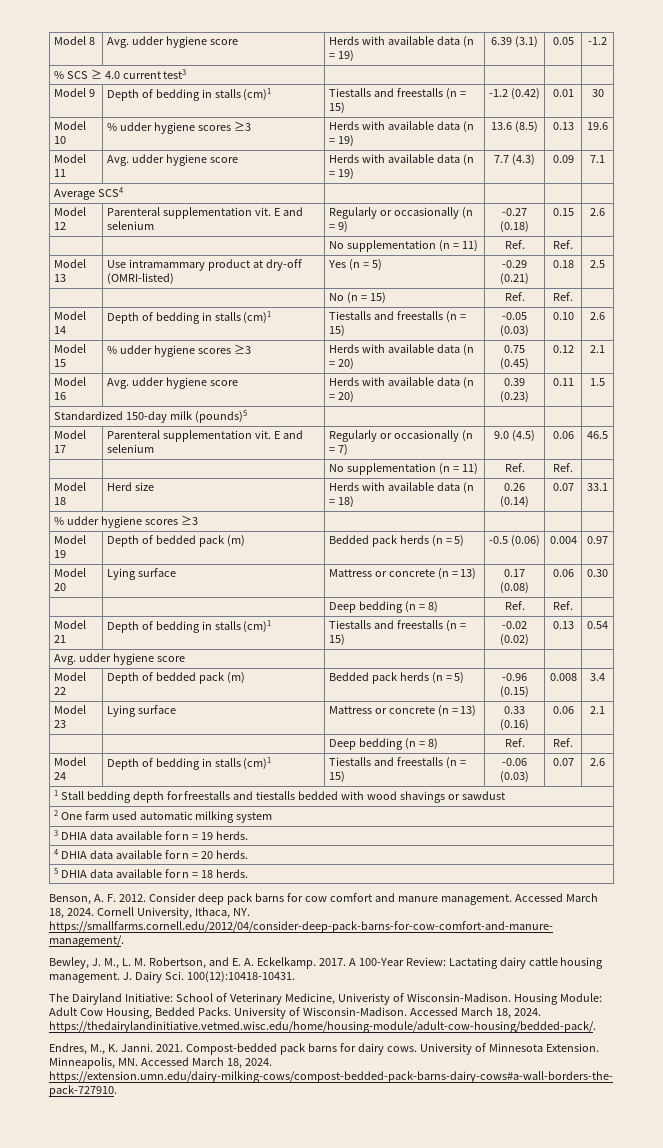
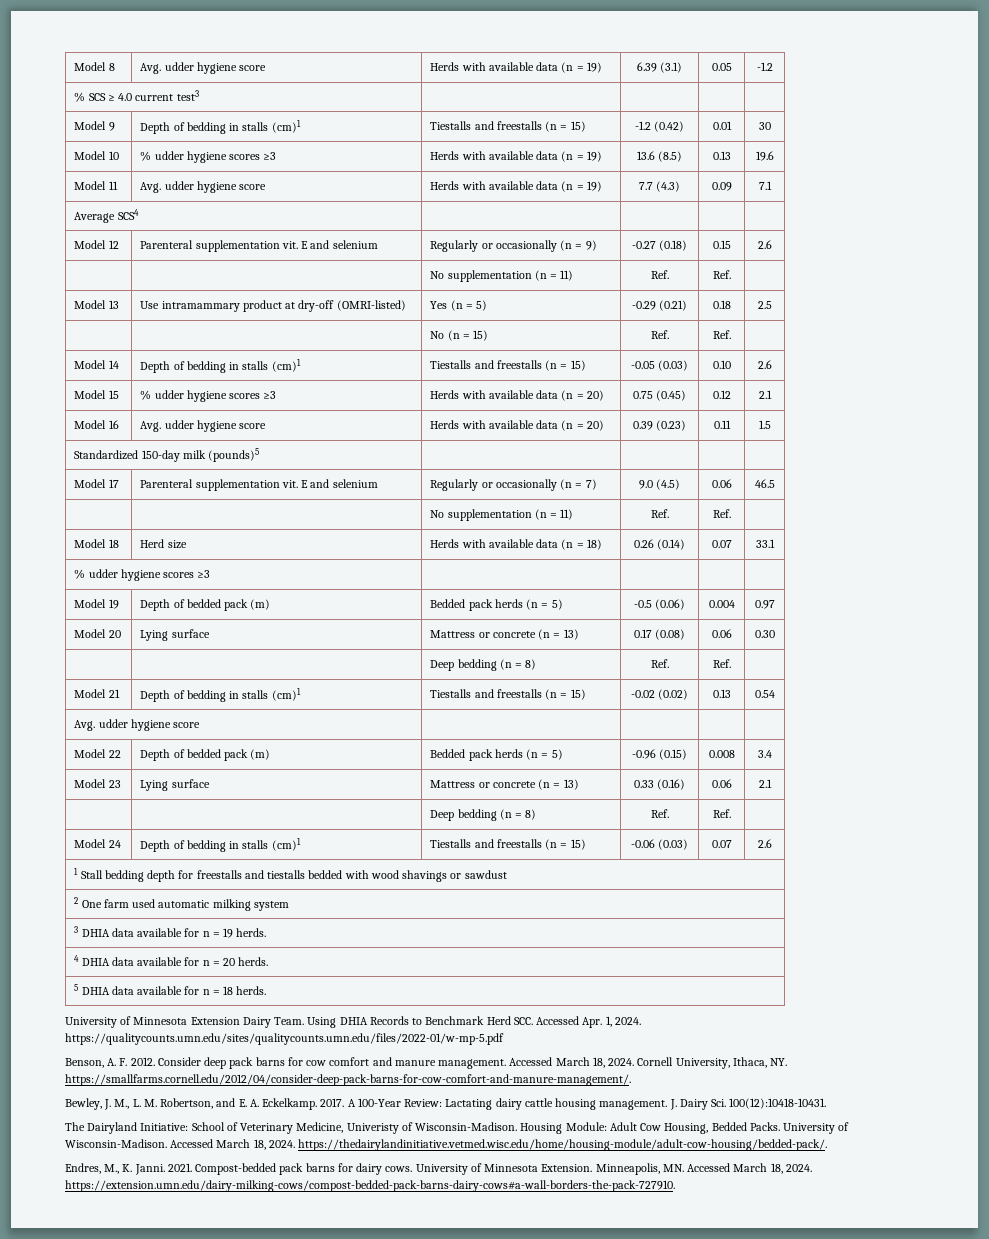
+ University of Minnesota Extension Dairy Team. Using DHIA Records to Benchmark Herd SCC. Accessed Apr. 1, 2024. https://qualitycounts.umn.edu/sites/qualitycounts.umn.edu/files/2022-01/w-mp-5.pdf

